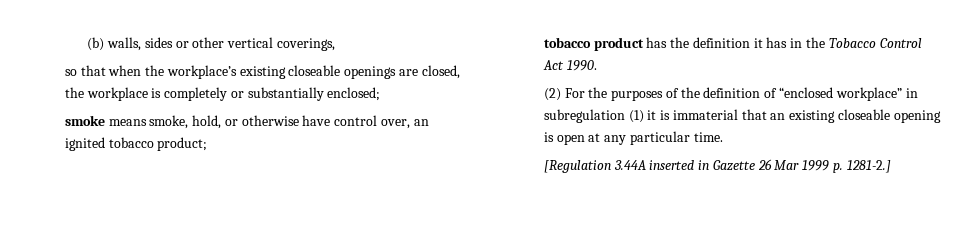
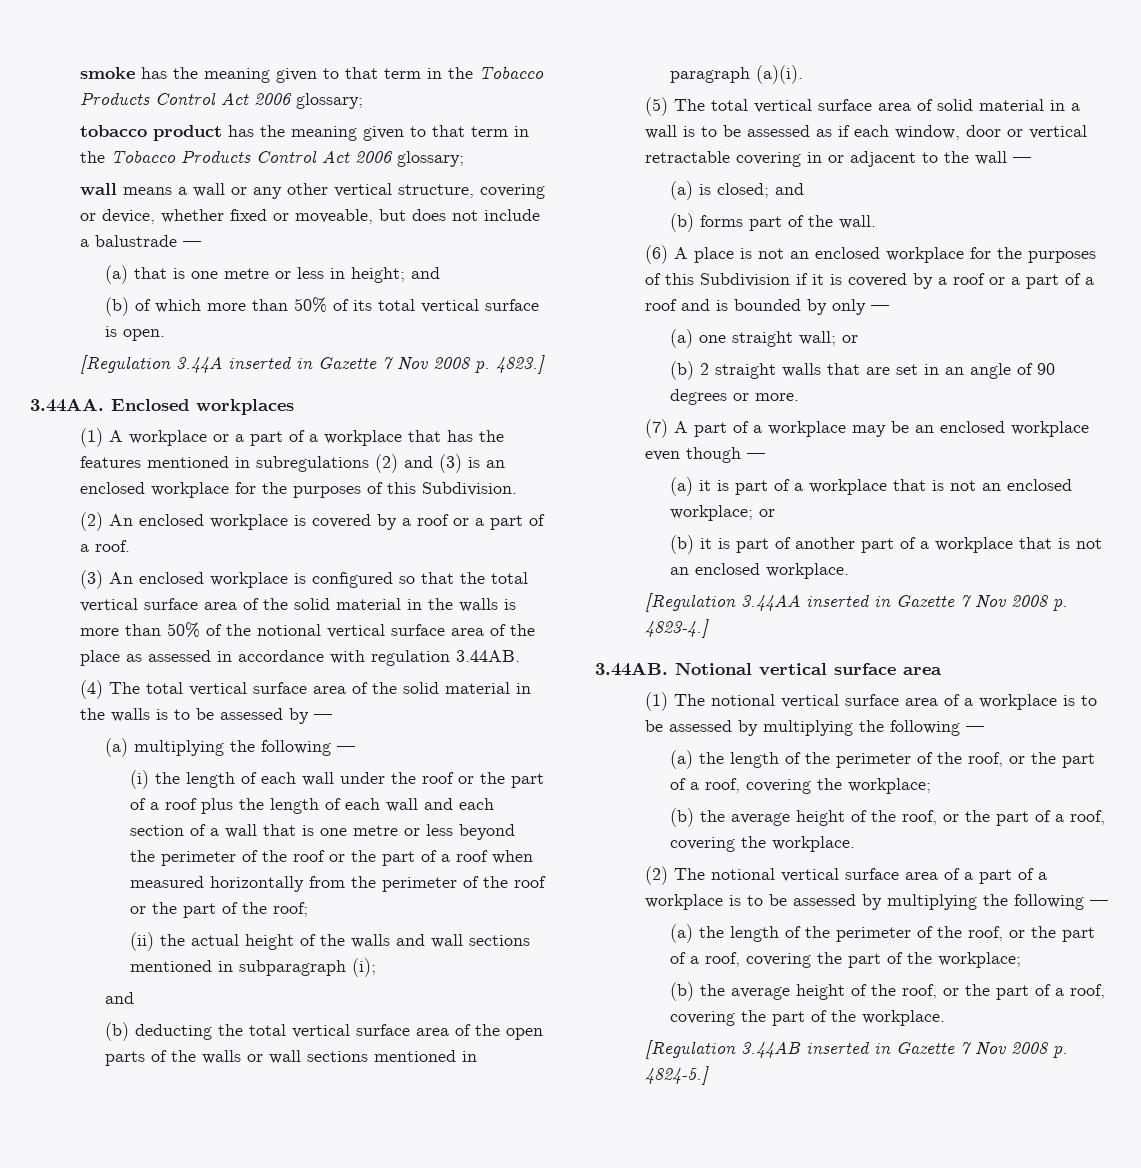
- (b) walls, sides or other vertical coverings,
- so that when the workplace’s existing closeable openings are closed, the workplace is completely or substantially enclosed;
- smoke means smoke, hold, or otherwise have control over, an ignited tobacco product;
+ smoke has the meaning given to that term in the Tobacco Products Control Act 2006 glossary;
- tobacco product has the definition it has in the Tobacco Control Act 1990.
- (2) For the purposes of the definition of “enclosed workplace” in subregulation (1) it is immaterial that an existing closeable opening is open at any particular time.
+ tobacco product has the meaning given to that term in the Tobacco Products Control Act 2006 glossary;
+ wall means a wall or any other vertical structure, covering or device, whether fixed or moveable, but does not include a balustrade —
+ (a) that is one metre or less in height; and
+ (b) of which more than 50% of its total vertical surface is open.
- [Regulation 3.44A inserted in Gazette 26 Mar 1999 p. 1281-2.]
+ [Regulation 3.44A inserted in Gazette 7 Nov 2008 p. 4823.]
+ 3.44AA. Enclosed workplaces
+ (1) A workplace or a part of a workplace that has the features mentioned in subregulations (2) and (3) is an enclosed workplace for the purposes of this Subdivision.
+ (2) An enclosed workplace is covered by a roof or a part of a roof.
+ (3) An enclosed workplace is configured so that the total vertical surface area of the solid material in the walls is more than 50% of the notional vertical surface area of the place as assessed in accordance with regulation 3.44AB.
+ (4) The total vertical surface area of the solid material in the walls is to be assessed by —
+ (a) multiplying the following —
+ (i) the length of each wall under the roof or the part of a roof plus the length of each wall and each section of a wall that is one metre or less beyond the perimeter of the roof or the part of a roof when measured horizontally from the perimeter of the roof or the part of the roof;
+ (ii) the actual height of the walls and wall sections mentioned in subparagraph (i);
+ and
+ (b) deducting the total vertical surface area of the open parts of the walls or wall sections mentioned in paragraph (a)(i).
+ (5) The total vertical surface area of solid material in a wall is to be assessed as if each window, door or vertical retractable covering in or adjacent to the wall —
+ (a) is closed; and
+ (b) forms part of the wall.
+ (6) A place is not an enclosed workplace for the purposes of this Subdivision if it is covered by a roof or a part of a roof and is bounded by only —
+ (a) one straight wall; or
+ (b) 2 straight walls that are set in an angle of 90 degrees or more.
+ (7) A part of a workplace may be an enclosed workplace even though —
+ (a) it is part of a workplace that is not an enclosed workplace; or
+ (b) it is part of another part of a workplace that is not an enclosed workplace.
+ [Regulation 3.44AA inserted in Gazette 7 Nov 2008 p. 4823-4.]
+ 3.44AB. Notional vertical surface area
+ (1) The notional vertical surface area of a workplace is to be assessed by multiplying the following —
+ (a) the length of the perimeter of the roof, or the part of a roof, covering the workplace;
+ (b) the average height of the roof, or the part of a roof, covering the workplace.
+ (2) The notional vertical surface area of a part of a workplace is to be assessed by multiplying the following —
+ (a) the length of the perimeter of the roof, or the part of a roof, covering the part of the workplace;
+ (b) the average height of the roof, or the part of a roof, covering the part of the workplace.
+ [Regulation 3.44AB inserted in Gazette 7 Nov 2008 p. 4824-5.]

